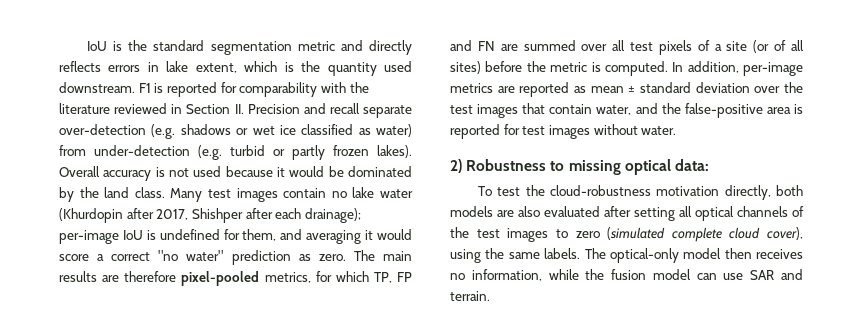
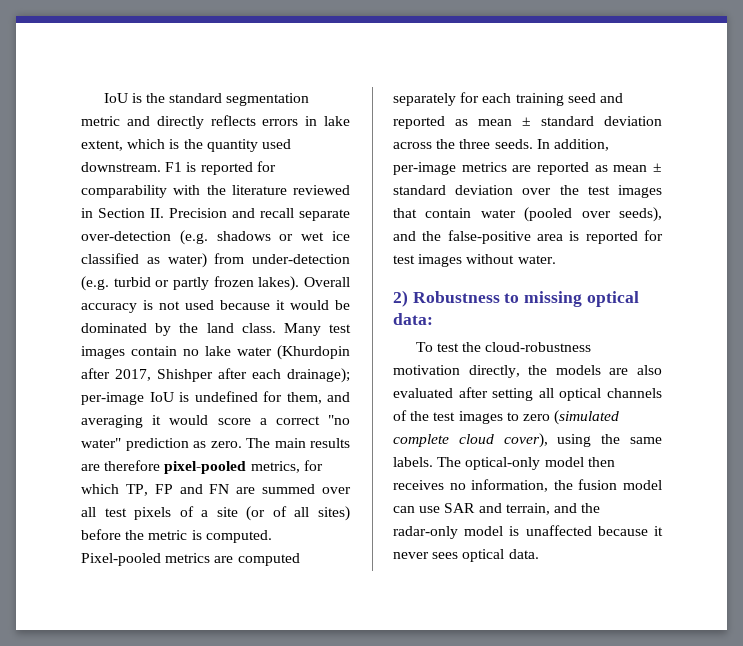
+ Pixel-pooled metrics are computed separately for each training seed and reported as mean ± standard deviation across the three seeds.
- In addition, per-image metrics are reported as mean ± standard deviation over the test images that contain water, and the false-positive area is reported for test images without water.
+ In addition, per-image metrics are reported as mean ± standard deviation over the test images that contain water (pooled over seeds), and the false-positive area is reported for test images without water.
- To test the cloud-robustness motivation directly, both models are also evaluated after setting all optical channels of the test images to zero (simulated complete cloud cover), using the same labels.
+ To test the cloud-robustness motivation directly, the models are also evaluated after setting all optical channels of the test images to zero (simulated complete cloud cover), using the same labels.
- The optical-only model then receives no information, while the fusion model can use SAR and terrain.
+ The optical-only model then receives no information, the fusion model can use SAR and terrain, and the radar-only model is unaffected because it never sees optical data.

